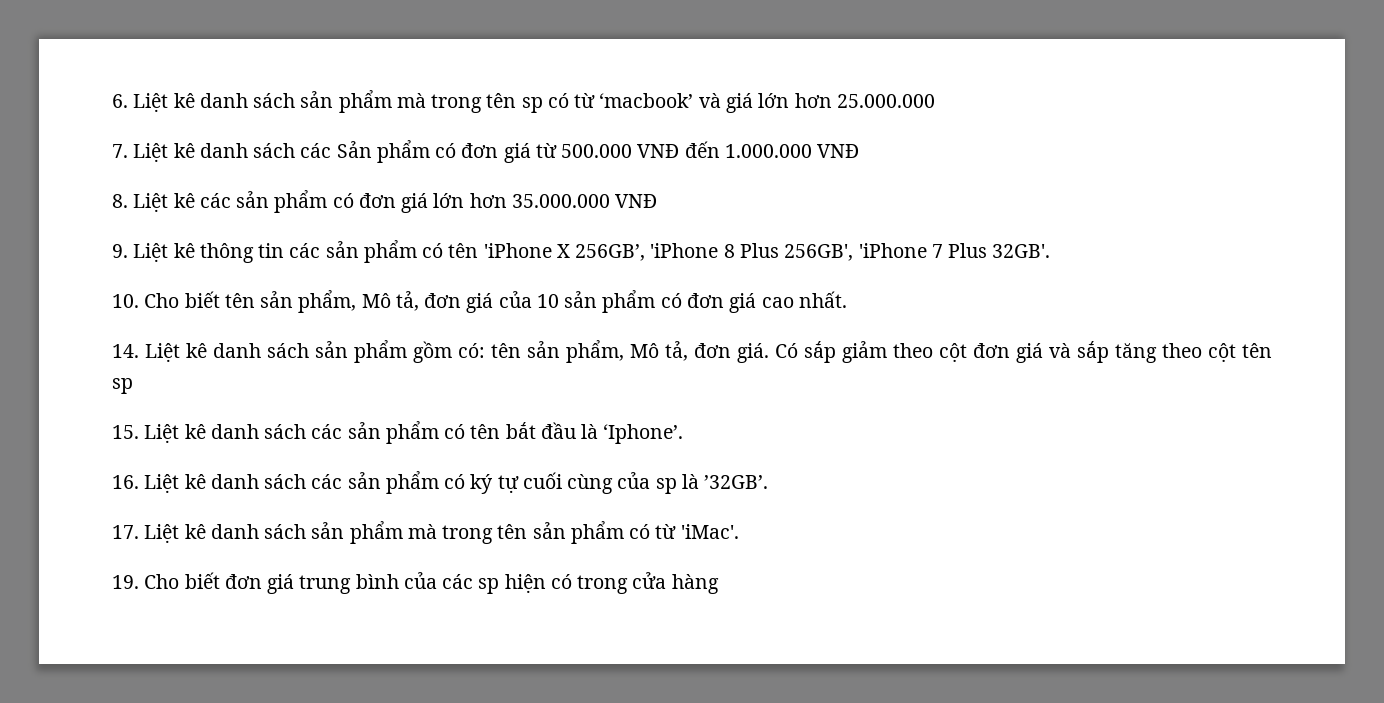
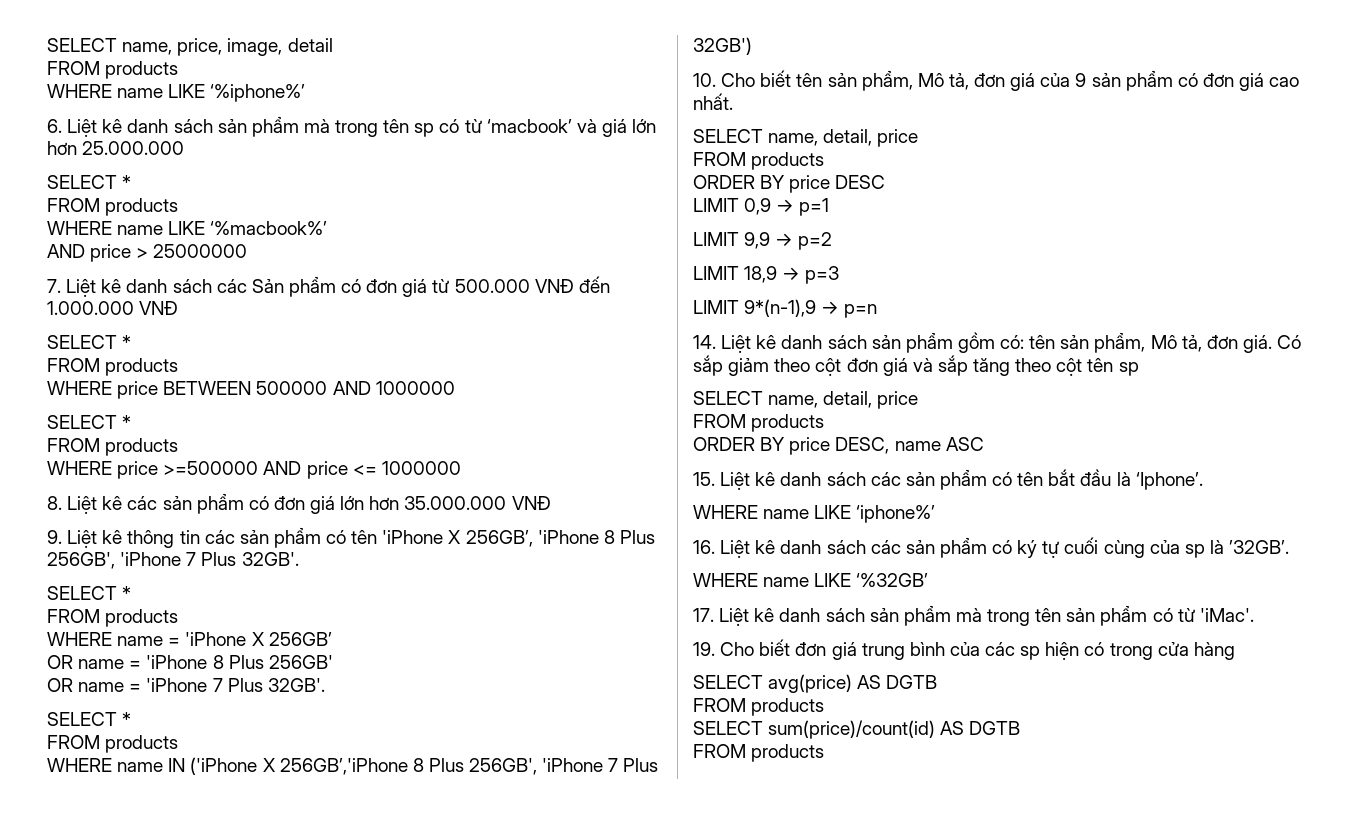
+ SELECT name, price, image, detail
+ FROM products
+ WHERE name LIKE ‘%iphone%’
  6. Liệt kê danh sách sản phẩm mà trong tên sp có từ ‘macbook’ và giá lớn hơn 25.000.000
+ SELECT *
+ FROM products
+ WHERE name LIKE ‘%macbook%’
+ AND price > 25000000
  7. Liệt kê danh sách các Sản phẩm có đơn giá từ 500.000 VNĐ đến 1.000.000 VNĐ
+ SELECT *
+ FROM products
+ WHERE price BETWEEN 500000 AND 1000000
+ SELECT *
+ FROM products
+ WHERE price >=500000 AND price <= 1000000
  9. Liệt kê thông tin các sản phẩm có tên 'iPhone X 256GB’, 'iPhone 8 Plus 256GB', 'iPhone 7 Plus 32GB'.
+ SELECT *
+ FROM products
+ WHERE name = 'iPhone X 256GB’
+ OR name = 'iPhone 8 Plus 256GB'
+ OR name = 'iPhone 7 Plus 32GB'.
+ SELECT *
+ FROM products
+ WHERE name IN ('iPhone X 256GB’,'iPhone 8 Plus 256GB', 'iPhone 7 Plus 32GB')
- 10. Cho biết tên sản phẩm, Mô tả, đơn giá của 10 sản phẩm có đơn giá cao nhất.
+ 10. Cho biết tên sản phẩm, Mô tả, đơn giá của 9 sản phẩm có đơn giá cao nhất.
+ SELECT name, detail, price
+ FROM products
+ ORDER BY price DESC
+ LIMIT 0,9 → p=1
+ LIMIT 9,9 → p=2
+ LIMIT 18,9 → p=3
+ LIMIT 9*(n-1),9 → p=n
  Có sắp giảm theo cột đơn giá và sắp tăng theo cột tên sp
+ SELECT name, detail, price
+ FROM products
+ ORDER BY price DESC, name ASC
+ WHERE name LIKE ‘iphone%’
+ WHERE name LIKE ‘%32GB’
+ SELECT avg(price) AS DGTB
+ FROM products
+ SELECT sum(price)/count(id) AS DGTB
+ FROM products

